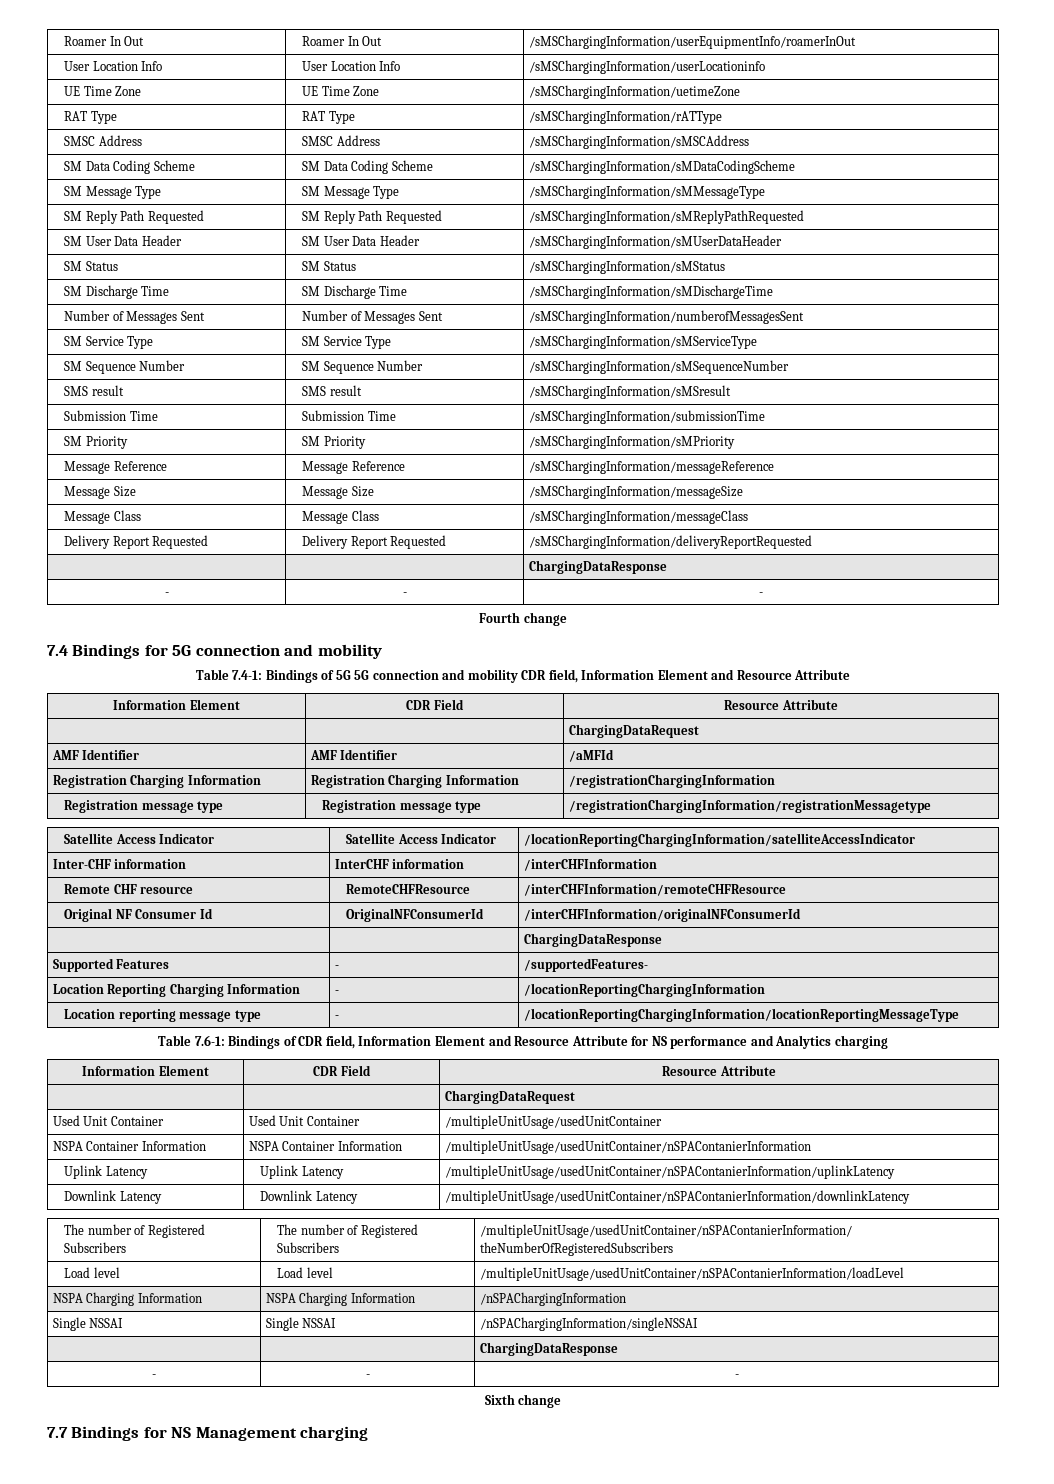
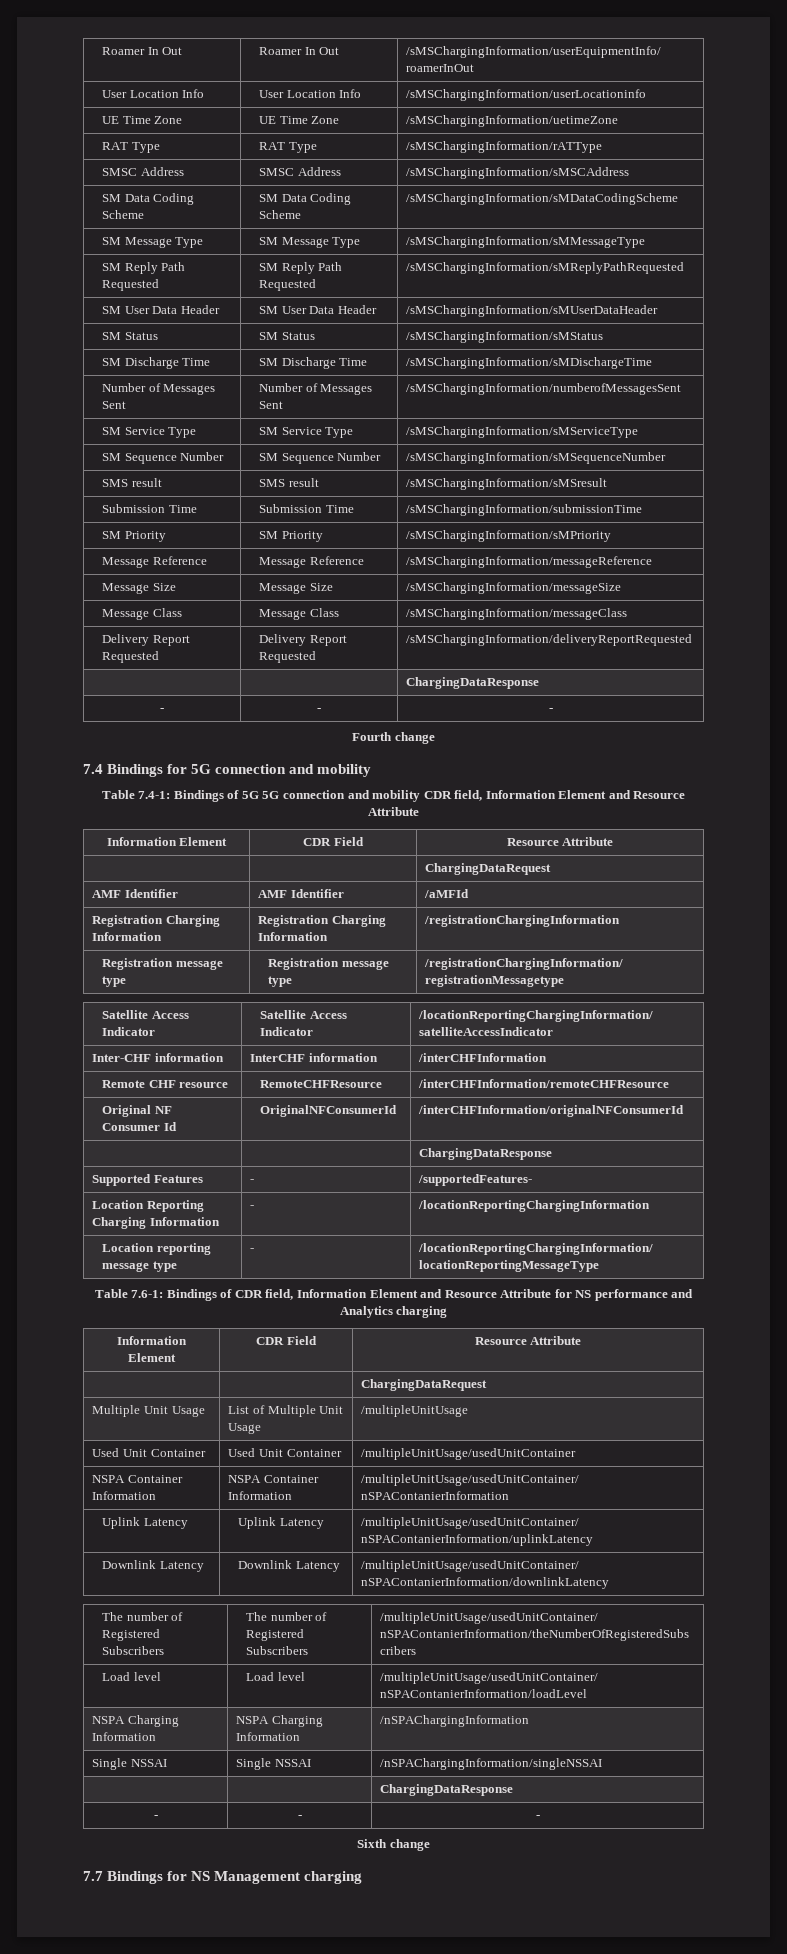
+ Multiple Unit Usage | List of Multiple Unit Usage | /multipleUnitUsage

